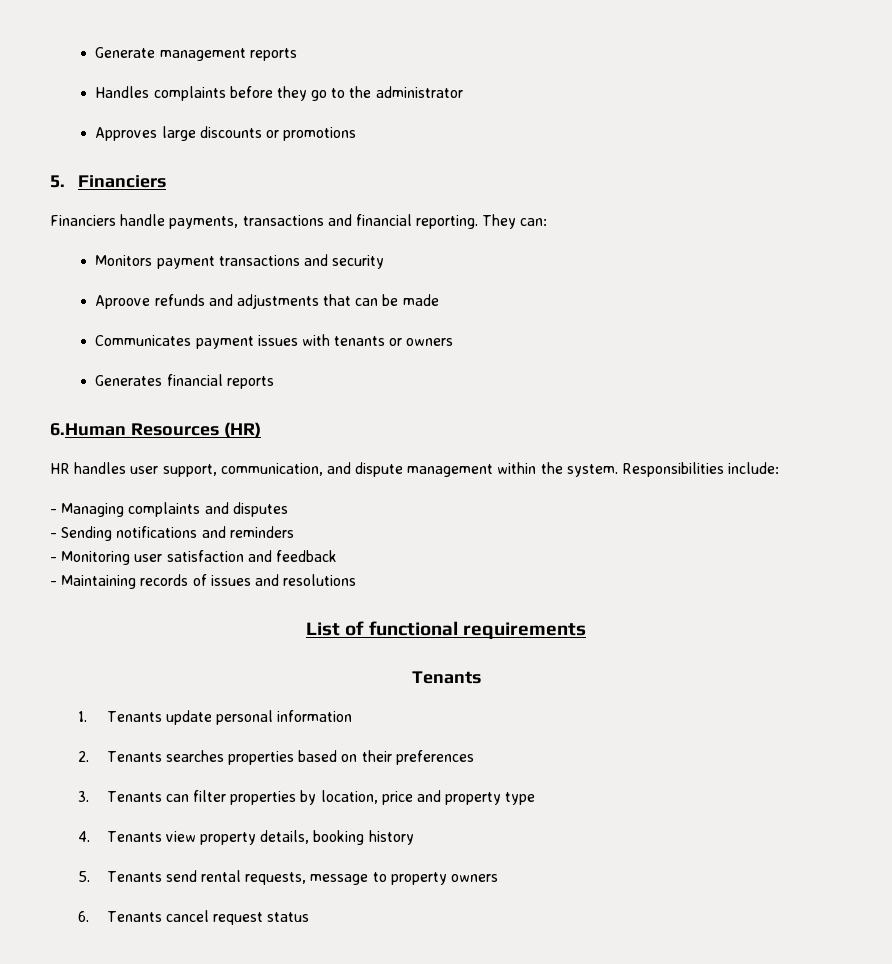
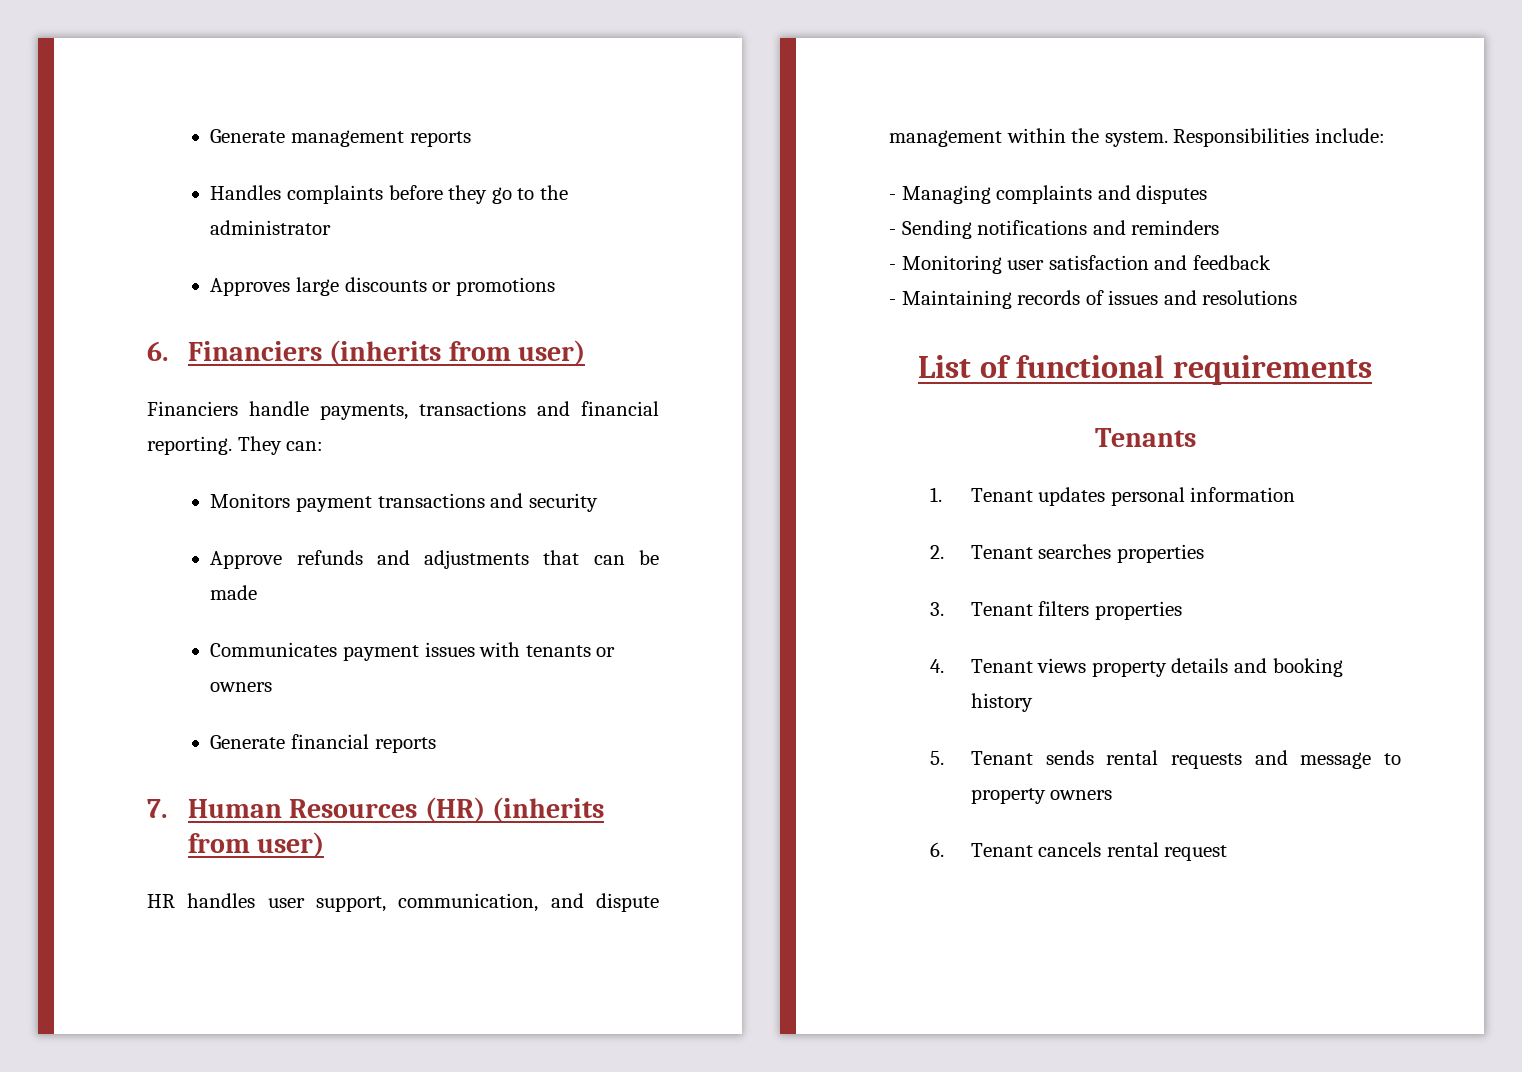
- 5. Financiers
+ 6. Financiers (inherits from user)
- Aproove refunds and adjustments that can be made
+ Approve refunds and adjustments that can be made
- Generates financial reports
+ Generate financial reports
- 6.Human Resources (HR)
+ 7. Human Resources (HR) (inherits from user)
- 1. Tenants update personal information
+ 1. Tenant updates personal information
- 2. Tenants searches properties based on their preferences
- 3. Tenants can filter properties by location, price and property type
- 4. Tenants view property details, booking history
- 5. Tenants send rental requests, message to property owners
+ 2. Tenant searches properties
+ 3. Tenant filters properties
+ 4. Tenant views property details and booking history
+ 5. Tenant sends rental requests and message to property owners
- 6. Tenants cancel request status
+ 6. Tenant cancels rental request

